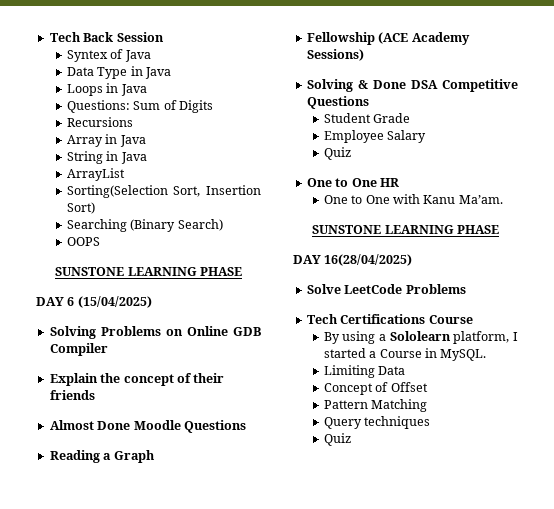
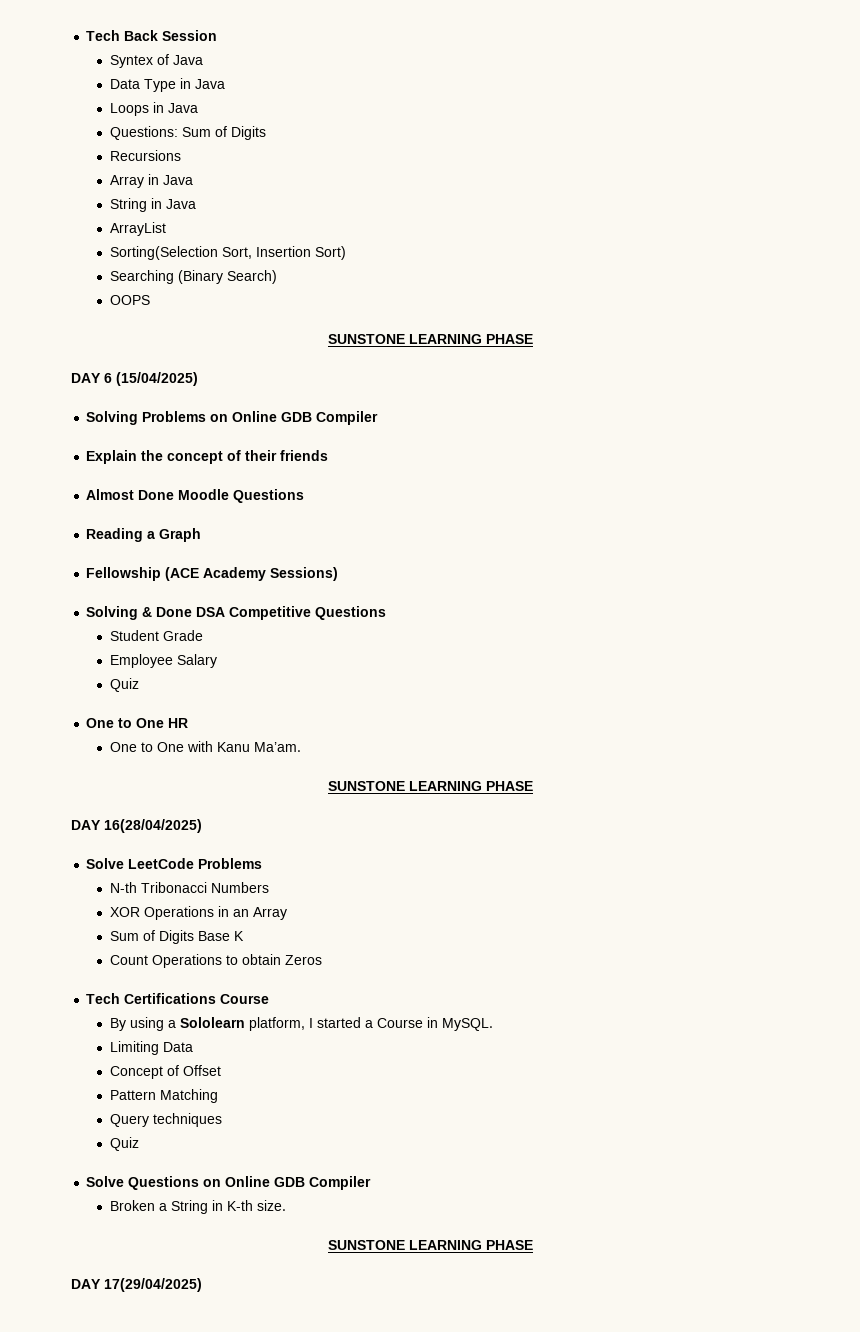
+ N-th Tribonacci Numbers
+ XOR Operations in an Array
+ Sum of Digits Base K
+ Count Operations to obtain Zeros
+ Solve Questions on Online GDB Compiler
+ Broken a String in K-th size.
+ SUNSTONE LEARNING PHASE
+ DAY 17(29/04/2025)

